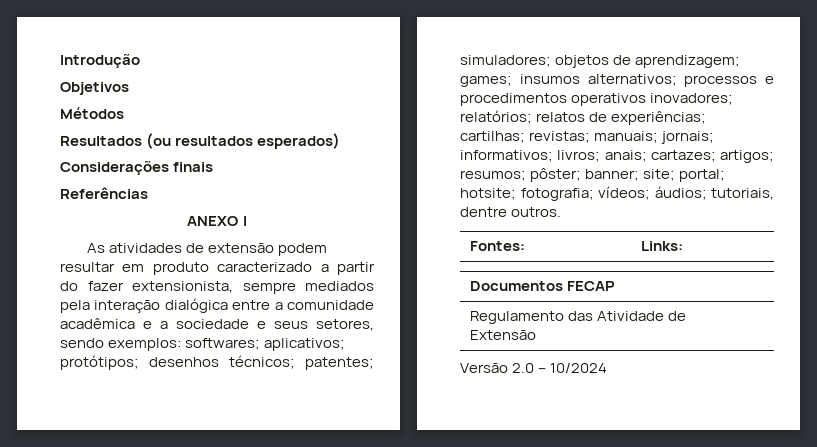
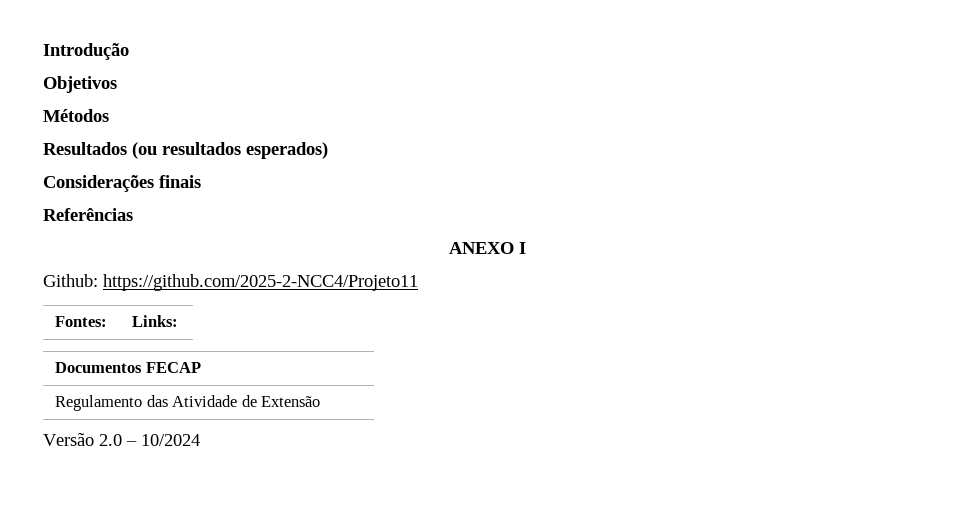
- As atividades de extensão podem resultar em produto caracterizado a partir do fazer extensionista, sempre mediados pela interação dialógica entre a comunidade acadêmica e a sociedade e seus setores, sendo exemplos: softwares; aplicativos; protótipos; desenhos técnicos; patentes; simuladores; objetos de aprendizagem; games; insumos alternativos; processos e procedimentos operativos inovadores; relatórios; relatos de experiências; cartilhas; revistas; manuais; jornais; informativos; livros; anais; cartazes; artigos; resumos; pôster; banner; site; portal; hotsite; fotografia; vídeos; áudios; tutoriais, dentre outros.
+ Github: https://github.com/2025-2-NCC4/Projeto11

